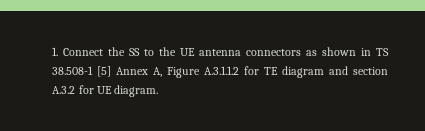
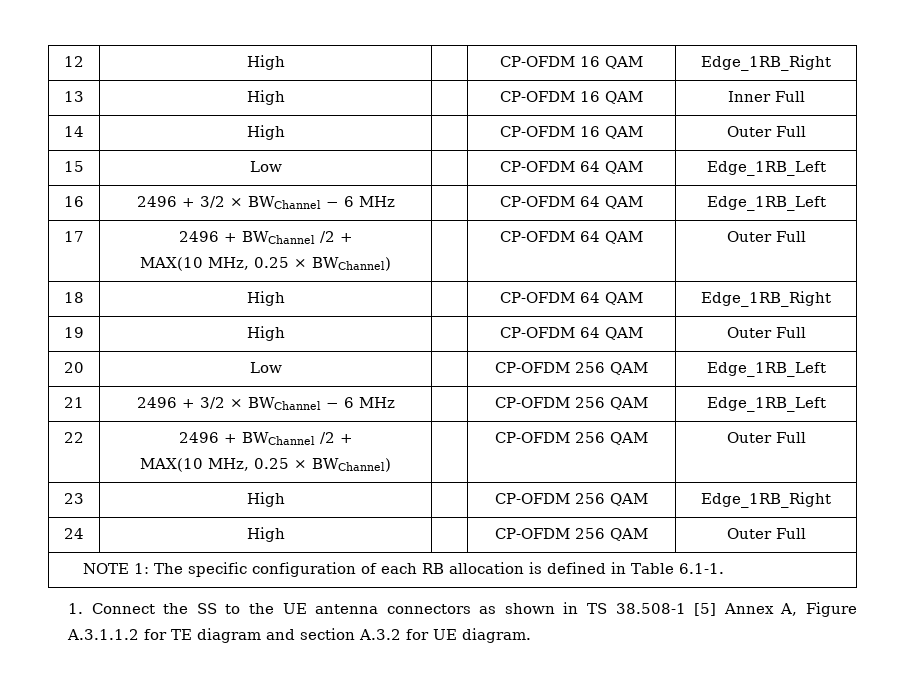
+ 12 | High | | CP-OFDM 16 QAM | Edge_1RB_Right
+ 13 | High | | CP-OFDM 16 QAM | Inner Full
+ 14 | High | | CP-OFDM 16 QAM | Outer Full
+ 15 | Low | | CP-OFDM 64 QAM | Edge_1RB_Left
+ 16 | 2496 + 3/2 × BWChannel − 6 MHz | | CP-OFDM 64 QAM | Edge_1RB_Left
+ 17 | 2496 + BWChannel /2 +
+ MAX(10 MHz, 0.25 × BWChannel) | | CP-OFDM 64 QAM | Outer Full
+ 18 | High | | CP-OFDM 64 QAM | Edge_1RB_Right
+ 19 | High | | CP-OFDM 64 QAM | Outer Full
+ 20 | Low | | CP-OFDM 256 QAM | Edge_1RB_Left
+ 21 | 2496 + 3/2 × BWChannel − 6 MHz | | CP-OFDM 256 QAM | Edge_1RB_Left
+ 22 | 2496 + BWChannel /2 +
+ MAX(10 MHz, 0.25 × BWChannel) | | CP-OFDM 256 QAM | Outer Full
+ 23 | High | | CP-OFDM 256 QAM | Edge_1RB_Right
+ 24 | High | | CP-OFDM 256 QAM | Outer Full
+ NOTE 1: The specific configuration of each RB allocation is defined in Table 6.1-1.

